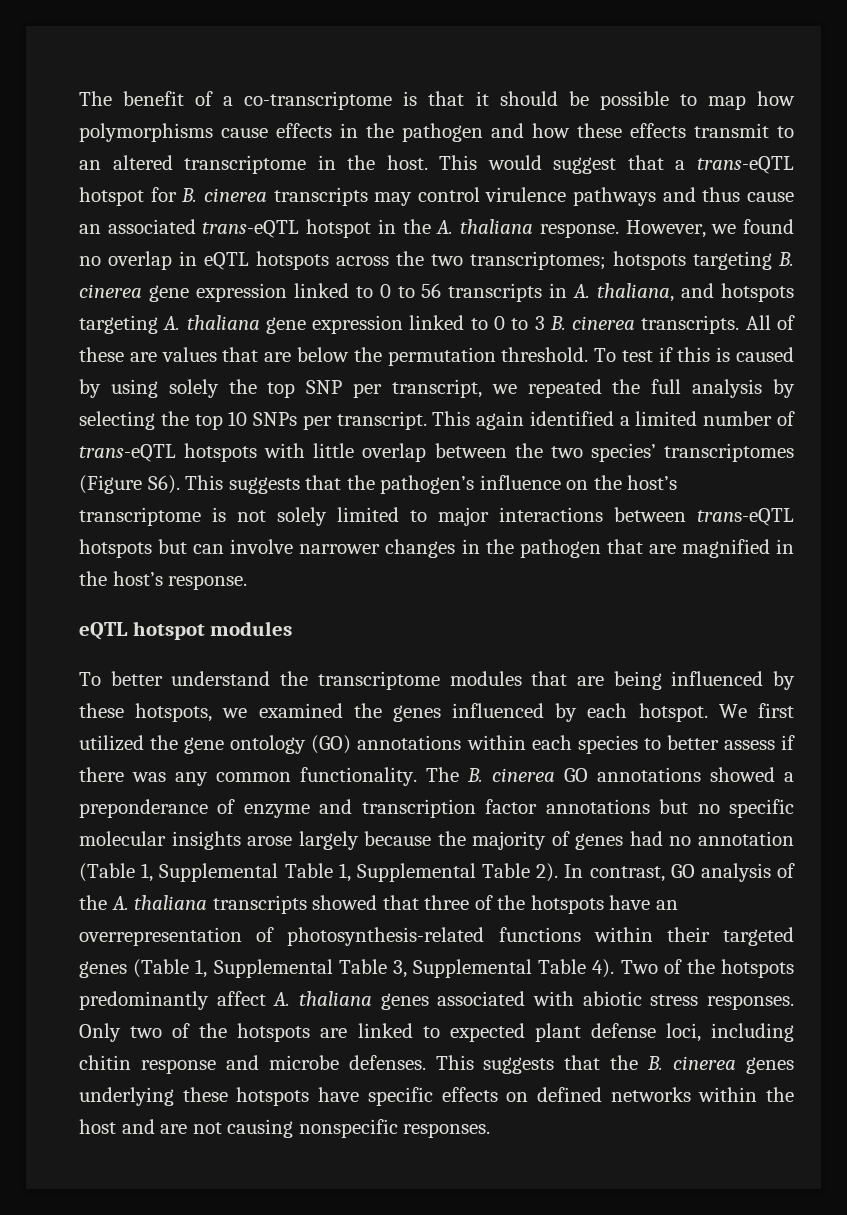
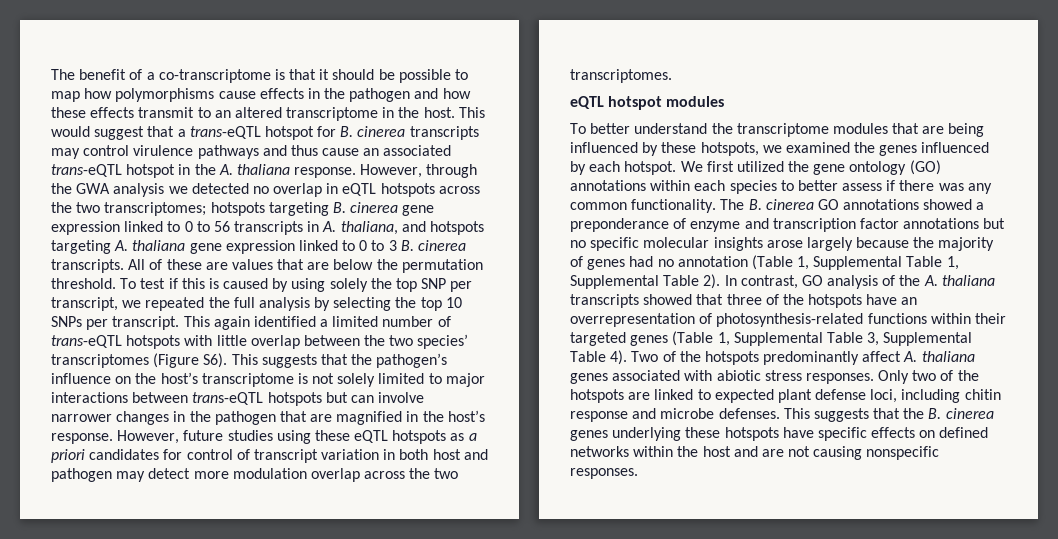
- However, we found no overlap in eQTL hotspots across the two transcriptomes; hotspots targeting B. cinerea gene expression linked to 0 to 56 transcripts in A. thaliana, and hotspots targeting A. thaliana gene expression linked to 0 to 3 B. cinerea transcripts.
+ However, through the GWA analysis we detected no overlap in eQTL hotspots across the two transcriptomes; hotspots targeting B. cinerea gene expression linked to 0 to 56 transcripts in A. thaliana, and hotspots targeting A. thaliana gene expression linked to 0 to 3 B. cinerea transcripts.
+ However, future studies using these eQTL hotspots as a priori candidates for control of transcript variation in both host and pathogen may detect more modulation overlap across the two transcriptomes.

